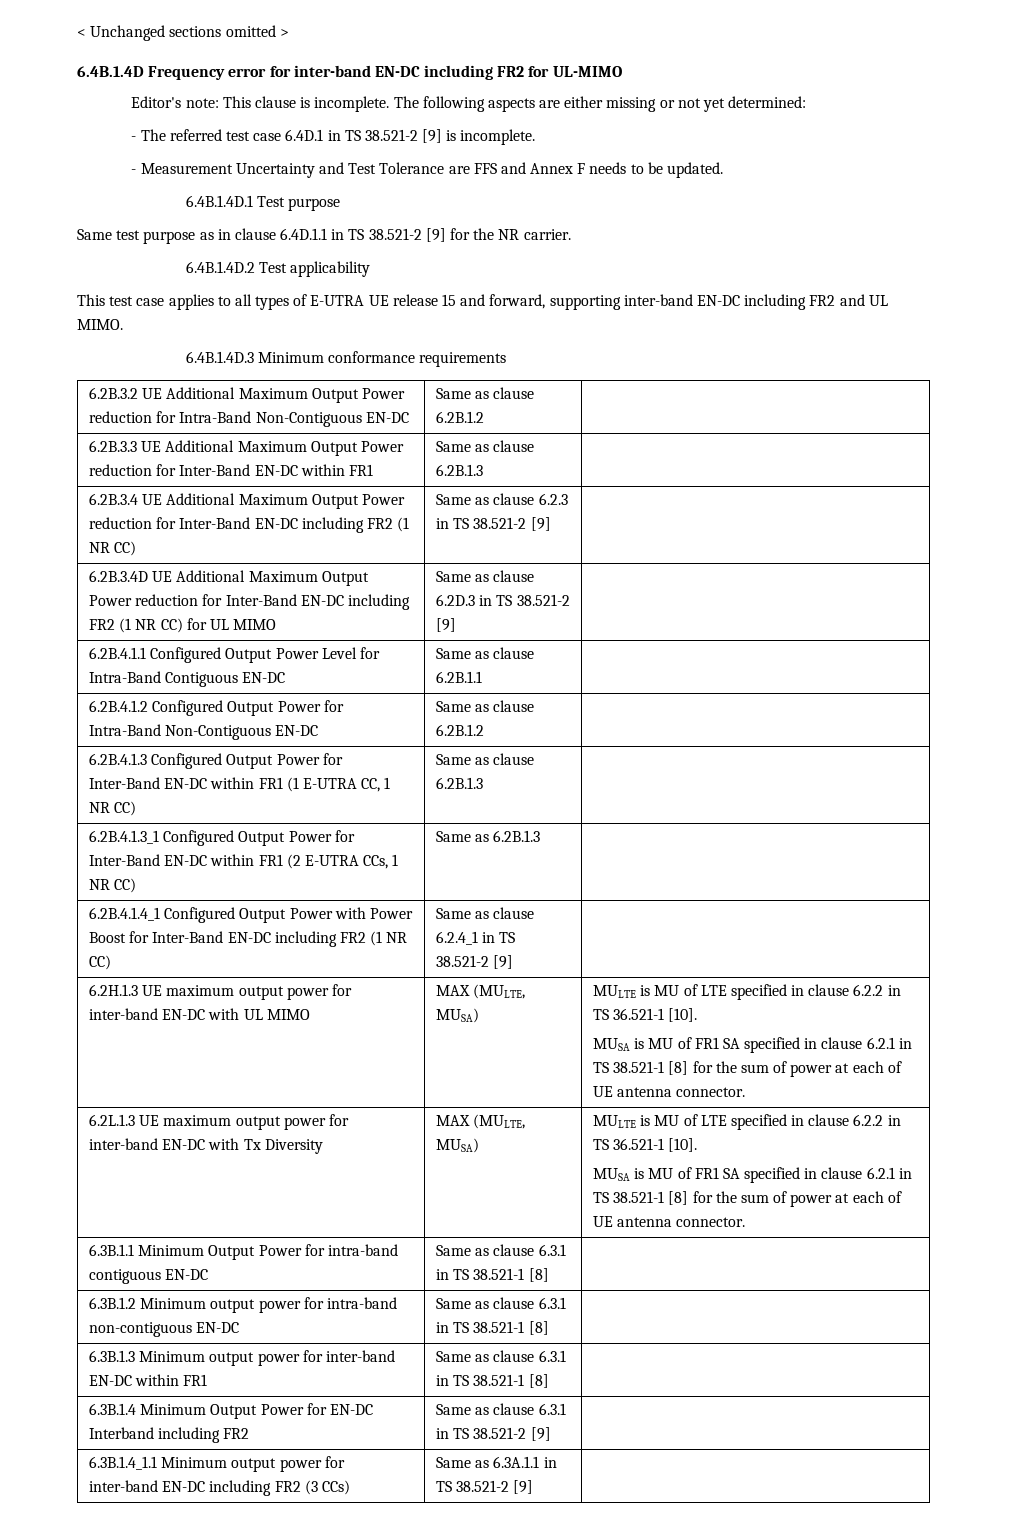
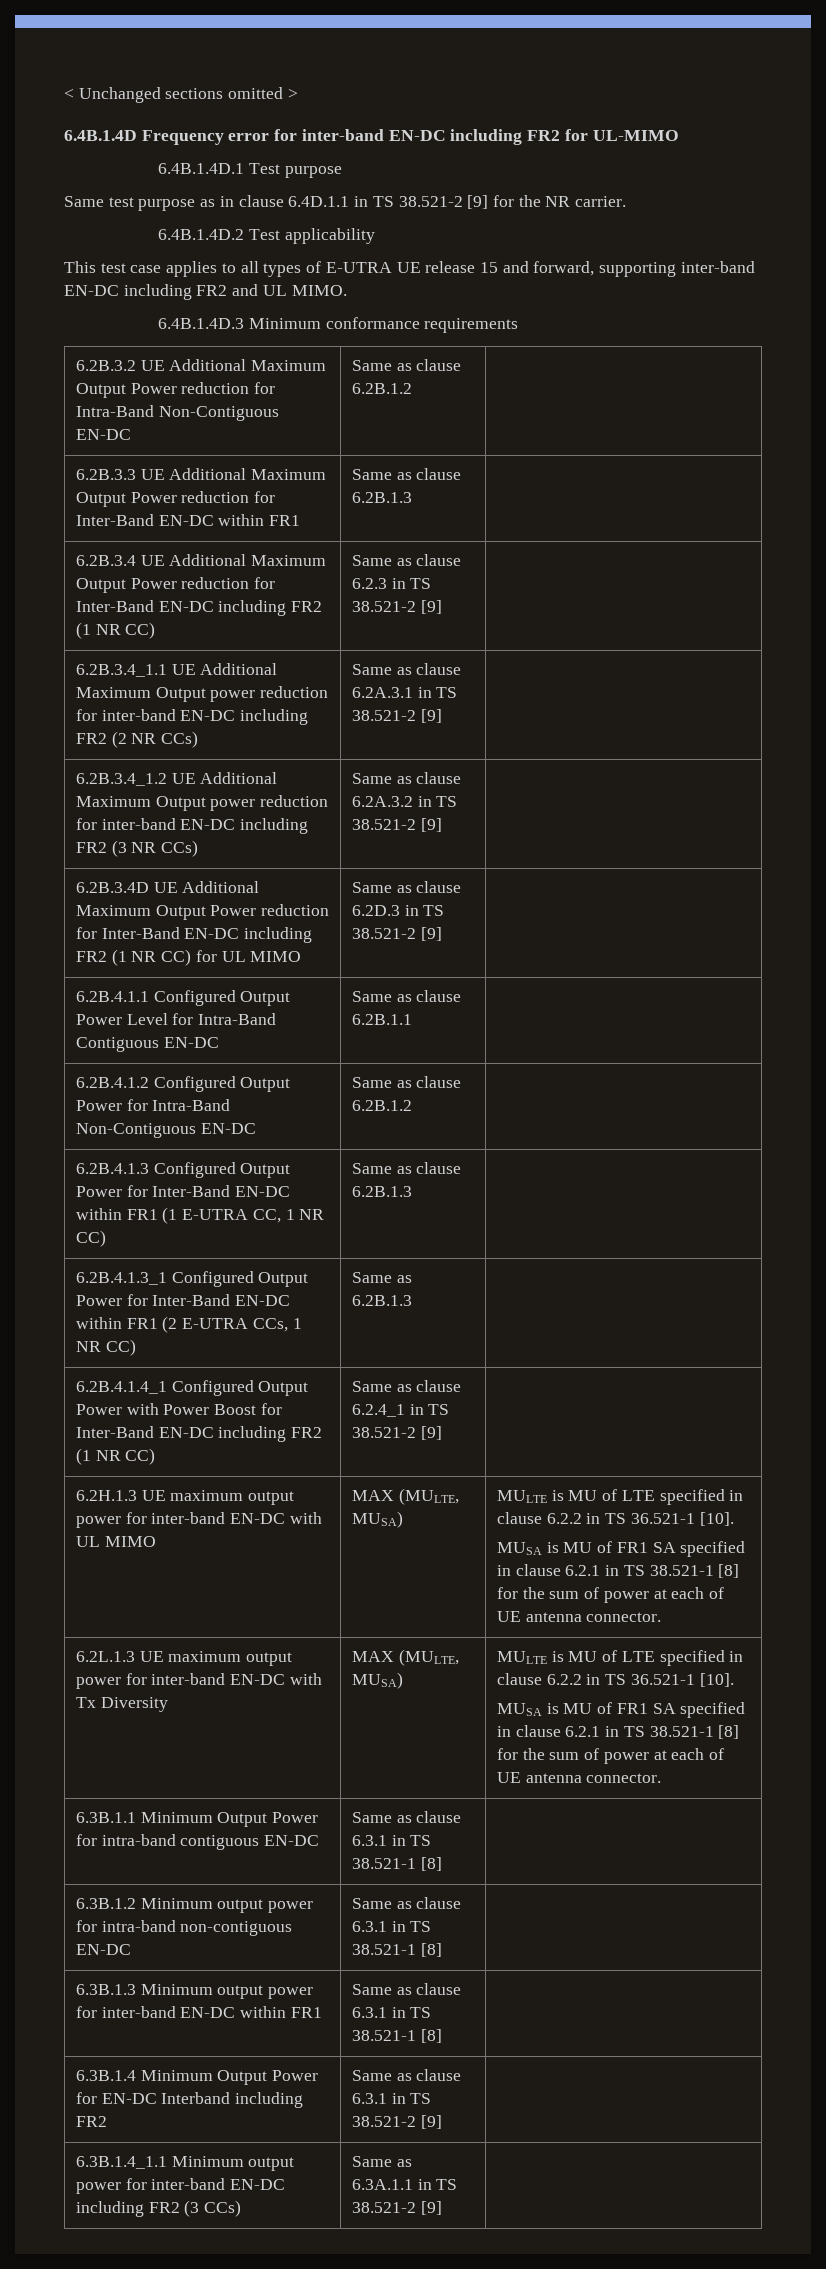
- Editor's note: This clause is incomplete. The following aspects are either missing or not yet determined:
- - The referred test case 6.4D.1 in TS 38.521-2 [9] is incomplete.
- - Measurement Uncertainty and Test Tolerance are FFS and Annex F needs to be updated.
+ 6.2B.3.4_1.1 UE Additional Maximum Output power reduction for inter-band EN-DC including FR2 (2 NR CCs) | Same as clause 6.2A.3.1 in TS 38.521-2 [9] |
+ 6.2B.3.4_1.2 UE Additional Maximum Output power reduction for inter-band EN-DC including FR2 (3 NR CCs) | Same as clause 6.2A.3.2 in TS 38.521-2 [9] |

